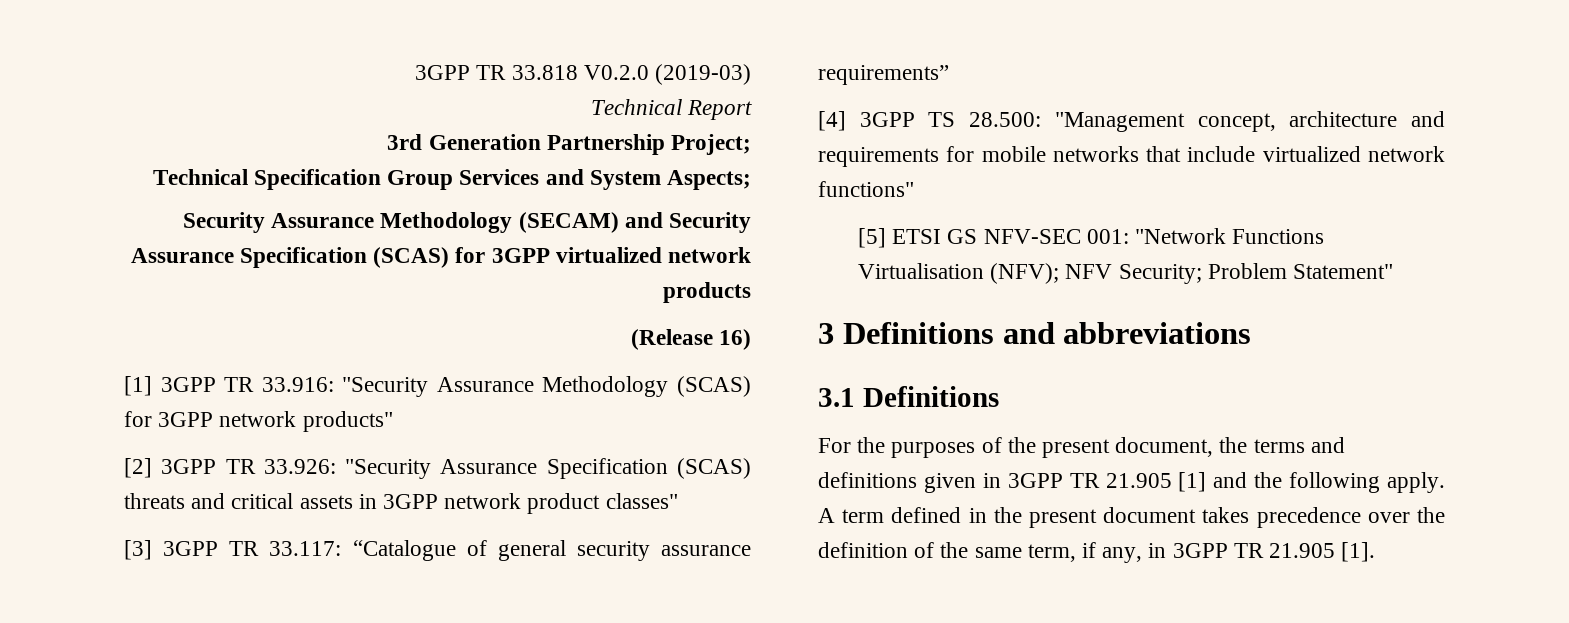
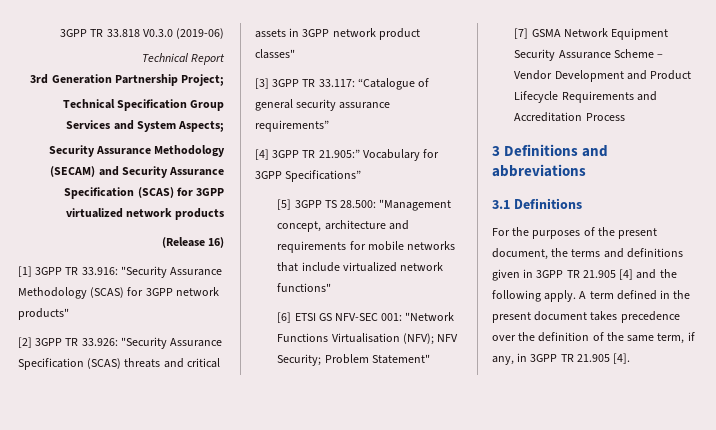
- 3GPP TR 33.818 V0.2.0 (2019-03)
+ 3GPP TR 33.818 V0.3.0 (2019-06)
- [4] 3GPP TS 28.500: "Management concept, architecture and requirements for mobile networks that include virtualized network functions"
+ [4] 3GPP TR 21.905:” Vocabulary for 3GPP Specifications”
+ [5] 3GPP TS 28.500: "Management concept, architecture and requirements for mobile networks that include virtualized network functions"
- [5] ETSI GS NFV-SEC 001: "Network Functions Virtualisation (NFV); NFV Security; Problem Statement"
+ [6] ETSI GS NFV-SEC 001: "Network Functions Virtualisation (NFV); NFV Security; Problem Statement"
+ [7] GSMA Network Equipment Security Assurance Scheme – Vendor Development and Product Lifecycle Requirements and Accreditation Process
- For the purposes of the present document, the terms and definitions given in 3GPP TR 21.905 [1] and the following apply.
+ For the purposes of the present document, the terms and definitions given in 3GPP TR 21.905 [4] and the following apply.
- A term defined in the present document takes precedence over the definition of the same term, if any, in 3GPP TR 21.905 [1].
+ A term defined in the present document takes precedence over the definition of the same term, if any, in 3GPP TR 21.905 [4].

